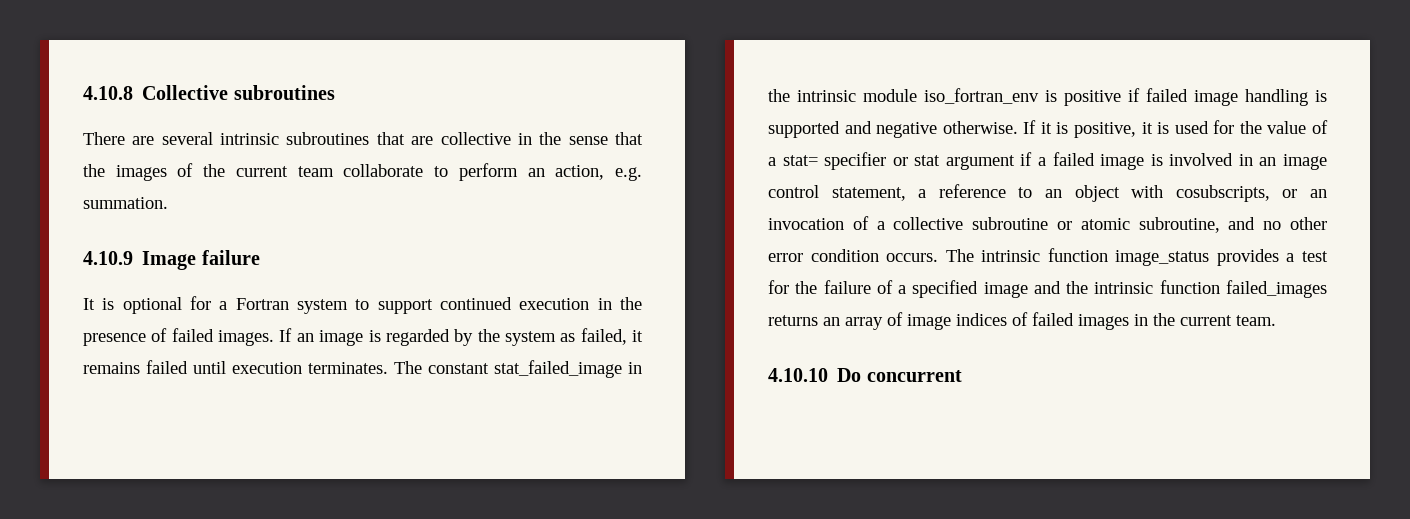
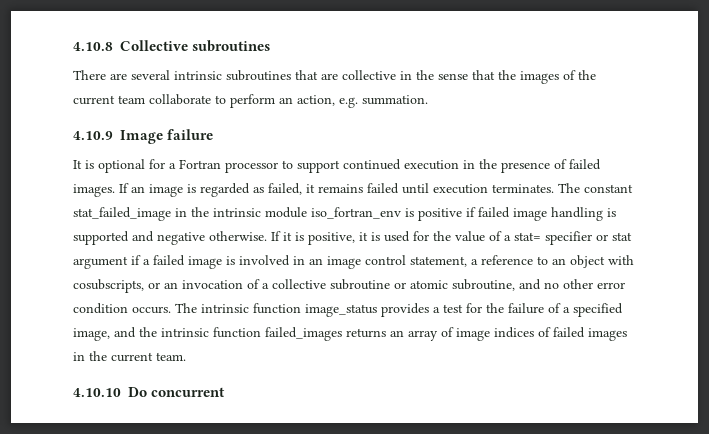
- It is optional for a Fortran system to support continued execution in the presence of failed images.
+ It is optional for a Fortran processor to support continued execution in the presence of failed images.
- If an image is regarded by the system as failed, it remains failed until execution terminates.
+ If an image is regarded as failed, it remains failed until execution terminates.
- The intrinsic function image_status provides a test for the failure of a specified image and the intrinsic function failed_images returns an array of image indices of failed images in the current team.
+ The intrinsic function image_status provides a test for the failure of a specified image, and the intrinsic function failed_images returns an array of image indices of failed images in the current team.

